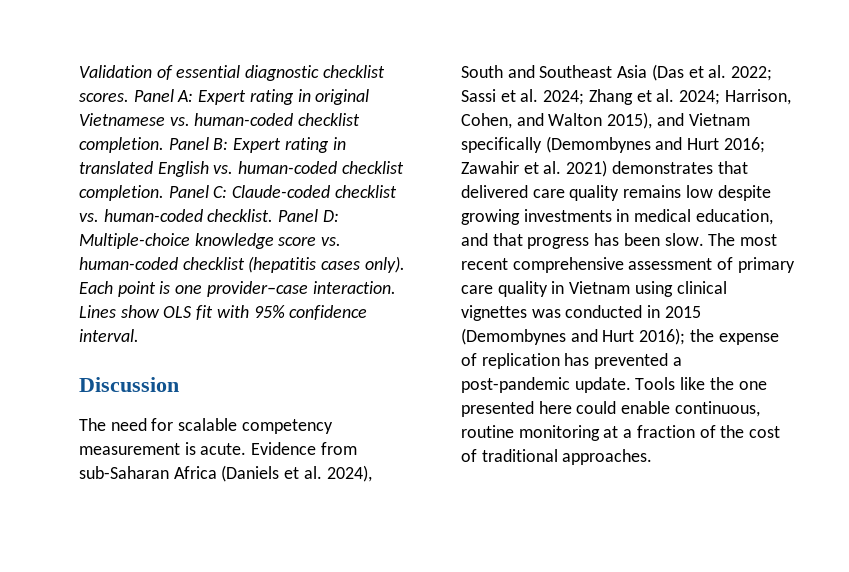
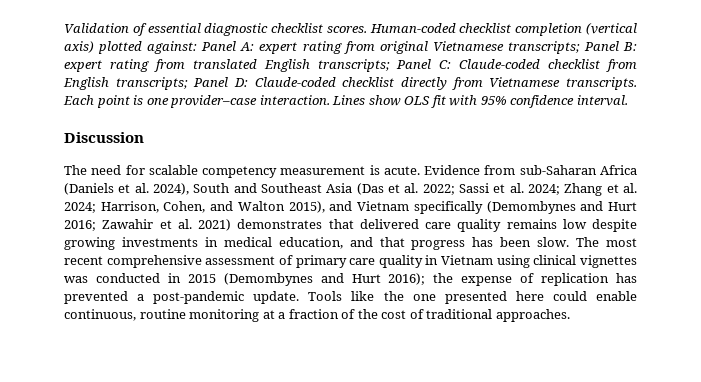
- Panel A: Expert rating in original Vietnamese vs. human-coded checklist completion. Panel B: Expert rating in translated English vs. human-coded checklist completion. Panel C: Claude-coded checklist vs. human-coded checklist. Panel D: Multiple-choice knowledge score vs. human-coded checklist (hepatitis cases only).
+ Human-coded checklist completion (vertical axis) plotted against: Panel A: expert rating from original Vietnamese transcripts; Panel B: expert rating from translated English transcripts; Panel C: Claude-coded checklist from English transcripts; Panel D: Claude-coded checklist directly from Vietnamese transcripts.

